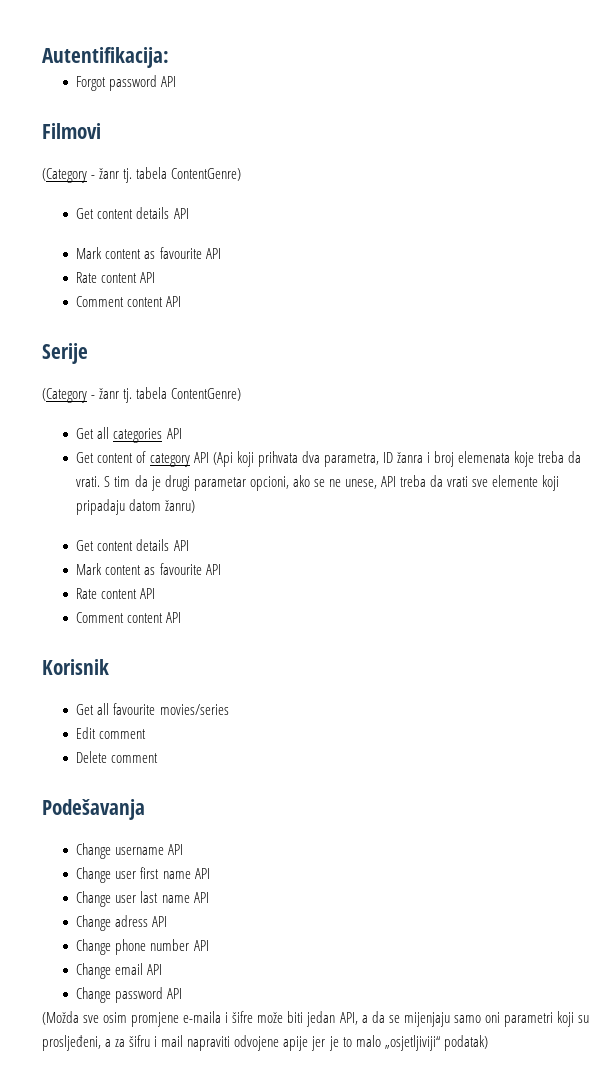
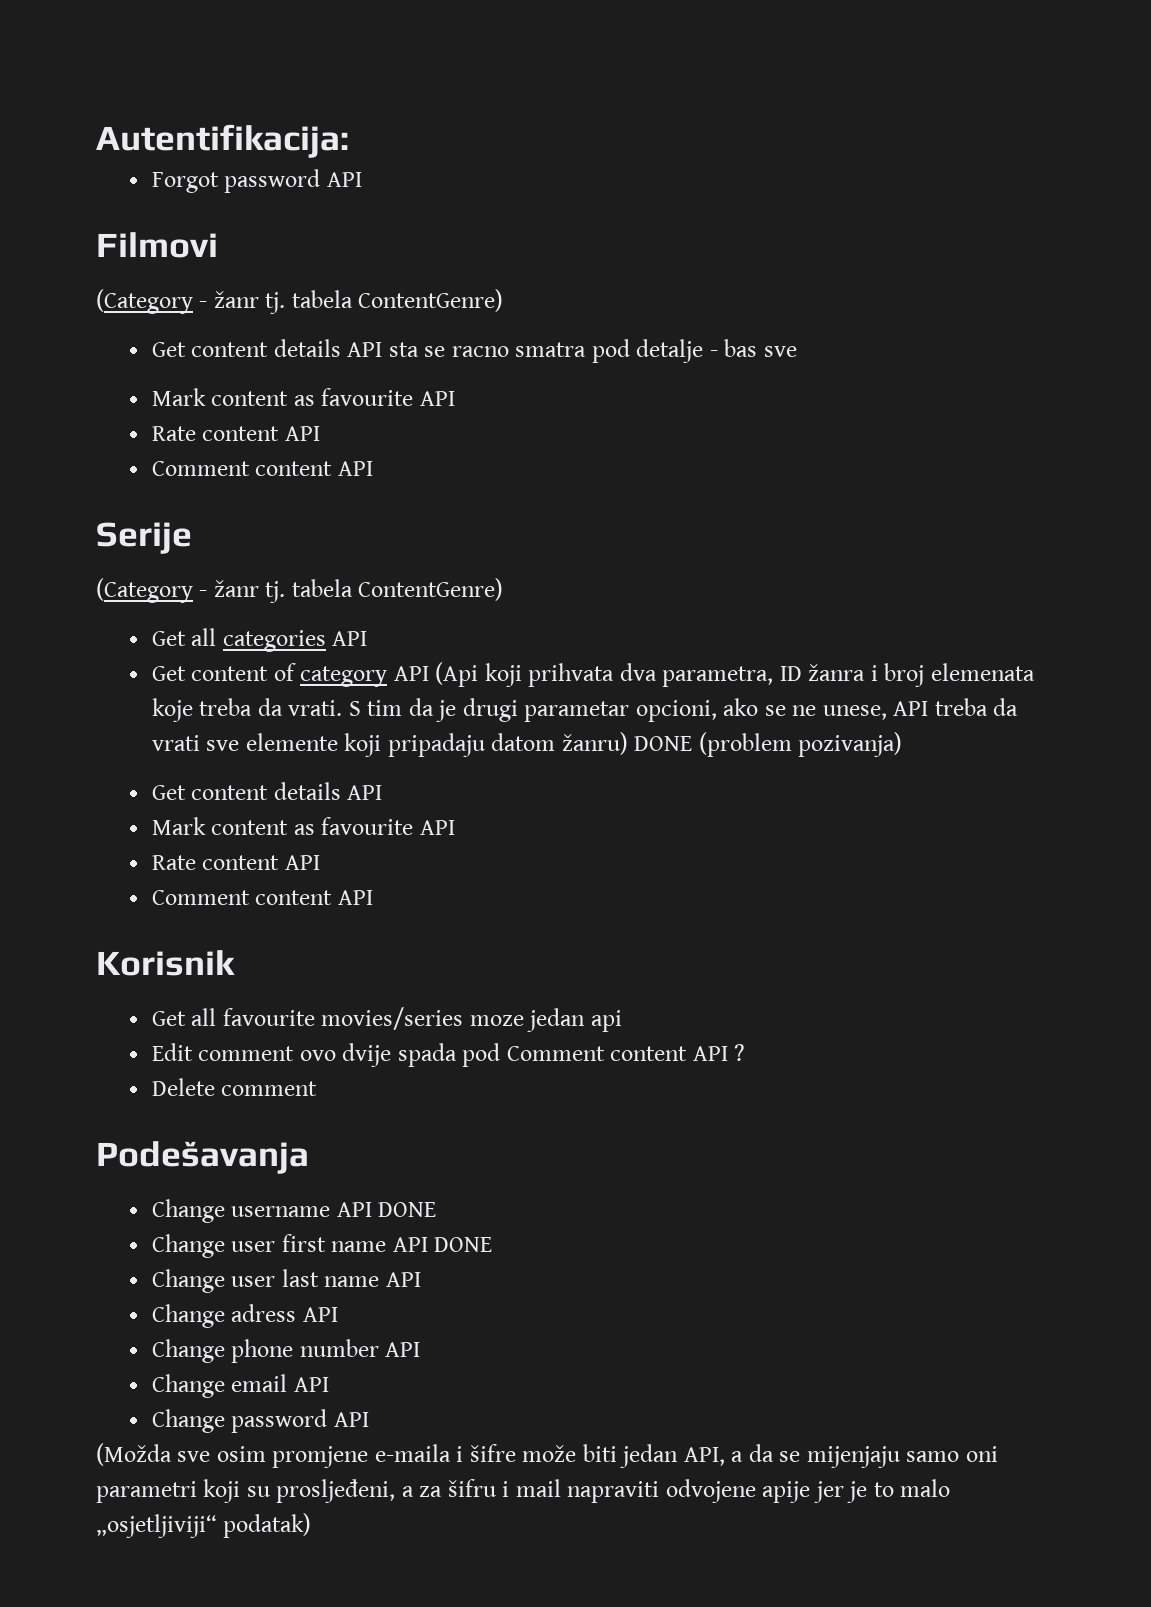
  Filmovi
  (Category - žanr tj. tabela ContentGenre)
- Get content details API
+ Get content details API sta se racno smatra pod detalje - bas sve
- S tim da je drugi parametar opcioni, ako se ne unese, API treba da vrati sve elemente koji pripadaju datom žanru)
+ S tim da je drugi parametar opcioni, ako se ne unese, API treba da vrati sve elemente koji pripadaju datom žanru) DONE (problem pozivanja)
- Get all favourite movies/series
+ Get all favourite movies/series moze jedan api
- Edit comment
+ Edit comment ovo dvije spada pod Comment content API ?
- Change username API
+ Change username API DONE
- Change user first name API
+ Change user first name API DONE

